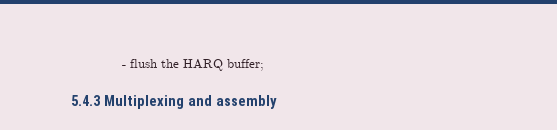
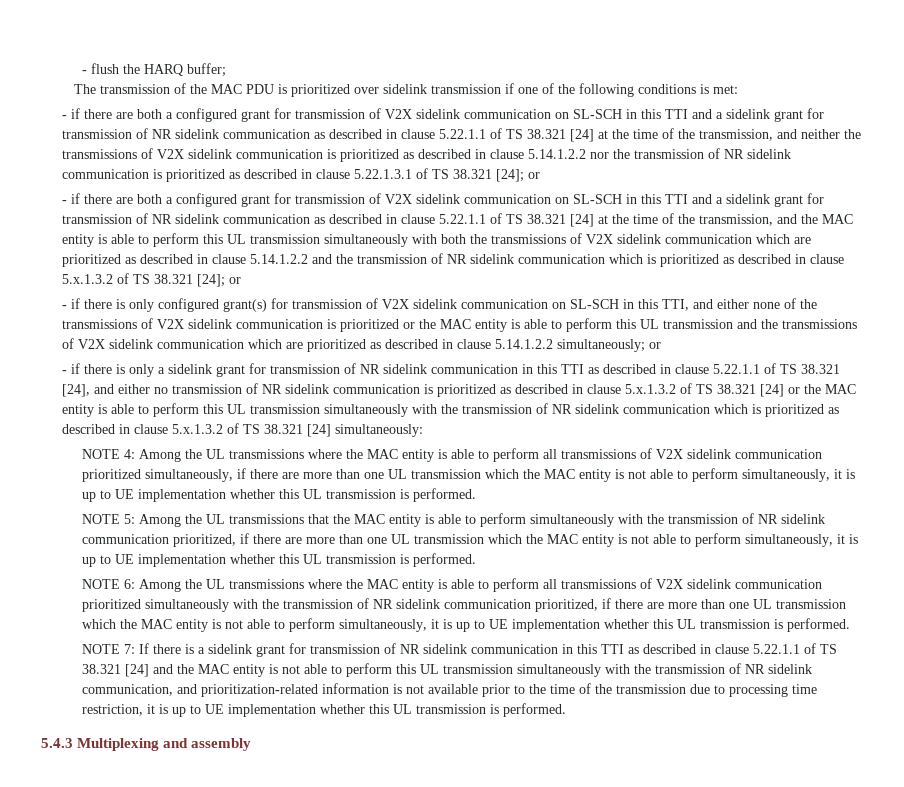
+ The transmission of the MAC PDU is prioritized over sidelink transmission if one of the following conditions is met:
+ - if there are both a configured grant for transmission of V2X sidelink communication on SL-SCH in this TTI and a sidelink grant for transmission of NR sidelink communication as described in clause 5.22.1.1 of TS 38.321 [24] at the time of the transmission, and neither the transmissions of V2X sidelink communication is prioritized as described in clause 5.14.1.2.2 nor the transmission of NR sidelink communication is prioritized as described in clause 5.22.1.3.1 of TS 38.321 [24]; or
+ - if there are both a configured grant for transmission of V2X sidelink communication on SL-SCH in this TTI and a sidelink grant for transmission of NR sidelink communication as described in clause 5.22.1.1 of TS 38.321 [24] at the time of the transmission, and the MAC entity is able to perform this UL transmission simultaneously with both the transmissions of V2X sidelink communication which are prioritized as described in clause 5.14.1.2.2 and the transmission of NR sidelink communication which is prioritized as described in clause 5.x.1.3.2 of TS 38.321 [24]; or
+ - if there is only configured grant(s) for transmission of V2X sidelink communication on SL-SCH in this TTI, and either none of the transmissions of V2X sidelink communication is prioritized or the MAC entity is able to perform this UL transmission and the transmissions of V2X sidelink communication which are prioritized as described in clause 5.14.1.2.2 simultaneously; or
+ - if there is only a sidelink grant for transmission of NR sidelink communication in this TTI as described in clause 5.22.1.1 of TS 38.321 [24], and either no transmission of NR sidelink communication is prioritized as described in clause 5.x.1.3.2 of TS 38.321 [24] or the MAC entity is able to perform this UL transmission simultaneously with the transmission of NR sidelink communication which is prioritized as described in clause 5.x.1.3.2 of TS 38.321 [24] simultaneously:
+ NOTE 4: Among the UL transmissions where the MAC entity is able to perform all transmissions of V2X sidelink communication prioritized simultaneously, if there are more than one UL transmission which the MAC entity is not able to perform simultaneously, it is up to UE implementation whether this UL transmission is performed.
+ NOTE 5: Among the UL transmissions that the MAC entity is able to perform simultaneously with the transmission of NR sidelink communication prioritized, if there are more than one UL transmission which the MAC entity is not able to perform simultaneously, it is up to UE implementation whether this UL transmission is performed.
+ NOTE 6: Among the UL transmissions where the MAC entity is able to perform all transmissions of V2X sidelink communication prioritized simultaneously with the transmission of NR sidelink communication prioritized, if there are more than one UL transmission which the MAC entity is not able to perform simultaneously, it is up to UE implementation whether this UL transmission is performed.
+ NOTE 7: If there is a sidelink grant for transmission of NR sidelink communication in this TTI as described in clause 5.22.1.1 of TS 38.321 [24] and the MAC entity is not able to perform this UL transmission simultaneously with the transmission of NR sidelink communication, and prioritization-related information is not available prior to the time of the transmission due to processing time restriction, it is up to UE implementation whether this UL transmission is performed.

